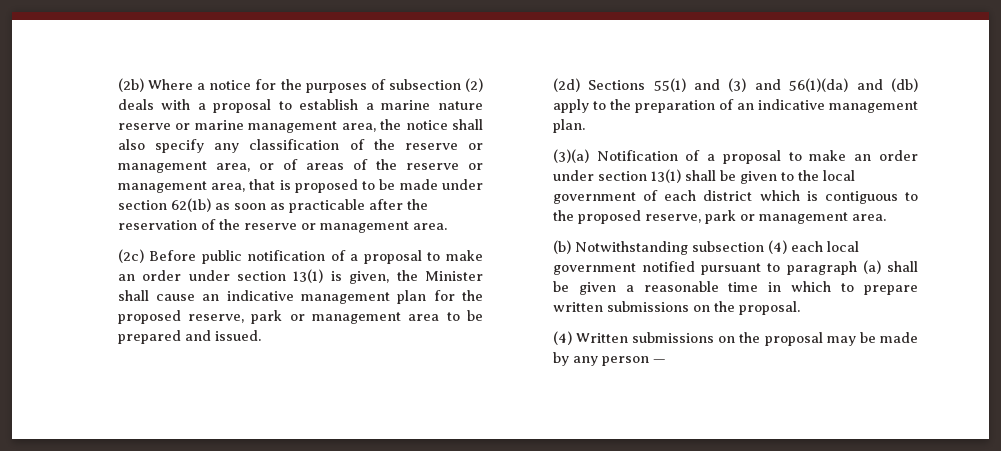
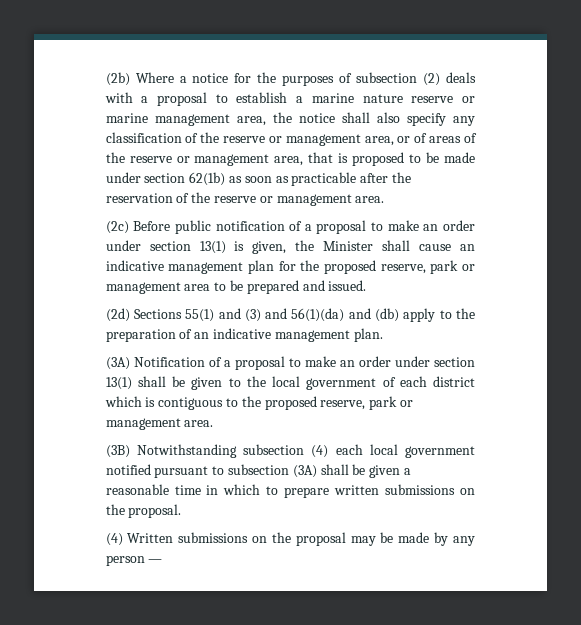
- (3)(a) Notification of a proposal to make an order under section 13(1) shall be given to the local government of each district which is contiguous to the proposed reserve, park or management area.
+ (3A) Notification of a proposal to make an order under section 13(1) shall be given to the local government of each district which is contiguous to the proposed reserve, park or management area.
- (b) Notwithstanding subsection (4) each local government notified pursuant to paragraph (a) shall be given a reasonable time in which to prepare written submissions on the proposal.
+ (3B) Notwithstanding subsection (4) each local government notified pursuant to subsection (3A) shall be given a reasonable time in which to prepare written submissions on the proposal.

